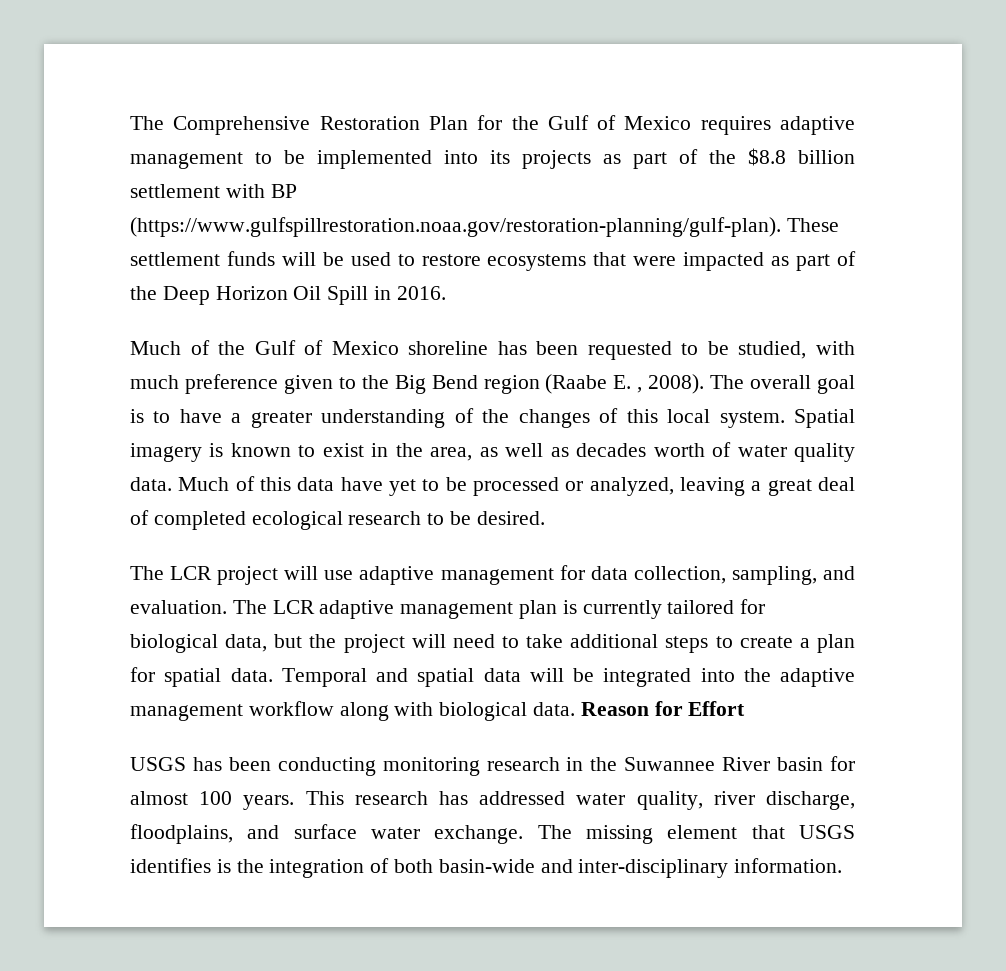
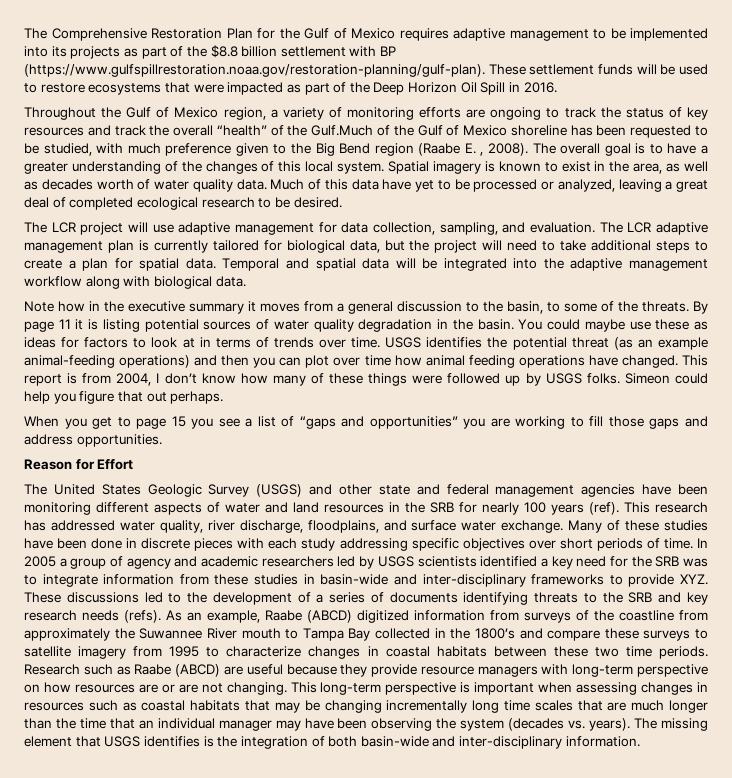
- Much of the Gulf of Mexico shoreline has been requested to be studied, with much preference given to the Big Bend region (Raabe E. , 2008).
+ Throughout the Gulf of Mexico region, a variety of monitoring efforts are ongoing to track the status of key resources and track the overall “health” of the Gulf.Much of the Gulf of Mexico shoreline has been requested to be studied, with much preference given to the Big Bend region (Raabe E. , 2008).
- Temporal and spatial data will be integrated into the adaptive management workflow along with biological data. Reason for Effort
- USGS has been conducting monitoring research in the Suwannee River basin for almost 100 years.
+ Temporal and spatial data will be integrated into the adaptive management workflow along with biological data.
+ Note how in the executive summary it moves from a general discussion to the basin, to some of the threats. By page 11 it is listing potential sources of water quality degradation in the basin. You could maybe use these as ideas for factors to look at in terms of trends over time. USGS identifies the potential threat (as an example animal-feeding operations) and then you can plot over time how animal feeding operations have changed. This report is from 2004, I don’t know how many of these things were followed up by USGS folks. Simeon could help you figure that out perhaps.
+ When you get to page 15 you see a list of “gaps and opportunities” you are working to fill those gaps and address opportunities.
+ Reason for Effort
+ The United States Geologic Survey (USGS) and other state and federal management agencies have been monitoring different aspects of water and land resources in the SRB for nearly 100 years (ref).
+ Many of these studies have been done in discrete pieces with each study addressing specific objectives over short periods of time. In 2005 a group of agency and academic researchers led by USGS scientists identified a key need for the SRB was to integrate information from these studies in basin-wide and inter-disciplinary frameworks to provide XYZ. These discussions led to the development of a series of documents identifying threats to the SRB and key research needs (refs). As an example, Raabe (ABCD) digitized information from surveys of the coastline from approximately the Suwannee River mouth to Tampa Bay collected in the 1800’s and compare these surveys to satellite imagery from 1995 to characterize changes in coastal habitats between these two time periods. Research such as Raabe (ABCD) are useful because they provide resource managers with long-term perspective on how resources are or are not changing. This long-term perspective is important when assessing changes in resources such as coastal habitats that may be changing incrementally long time scales that are much longer than the time that an individual manager may have been observing the system (decades vs. years).

